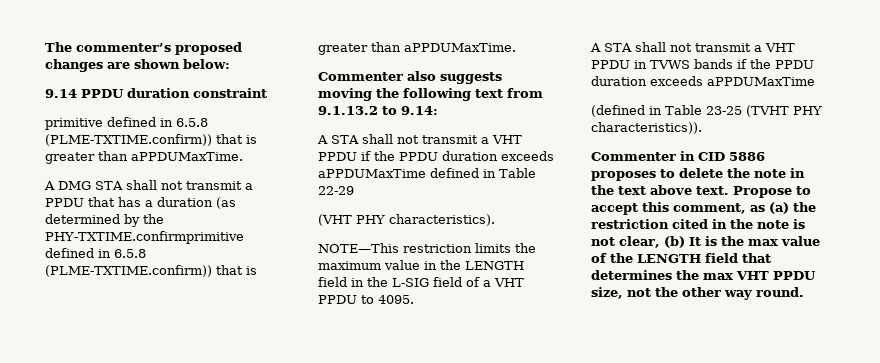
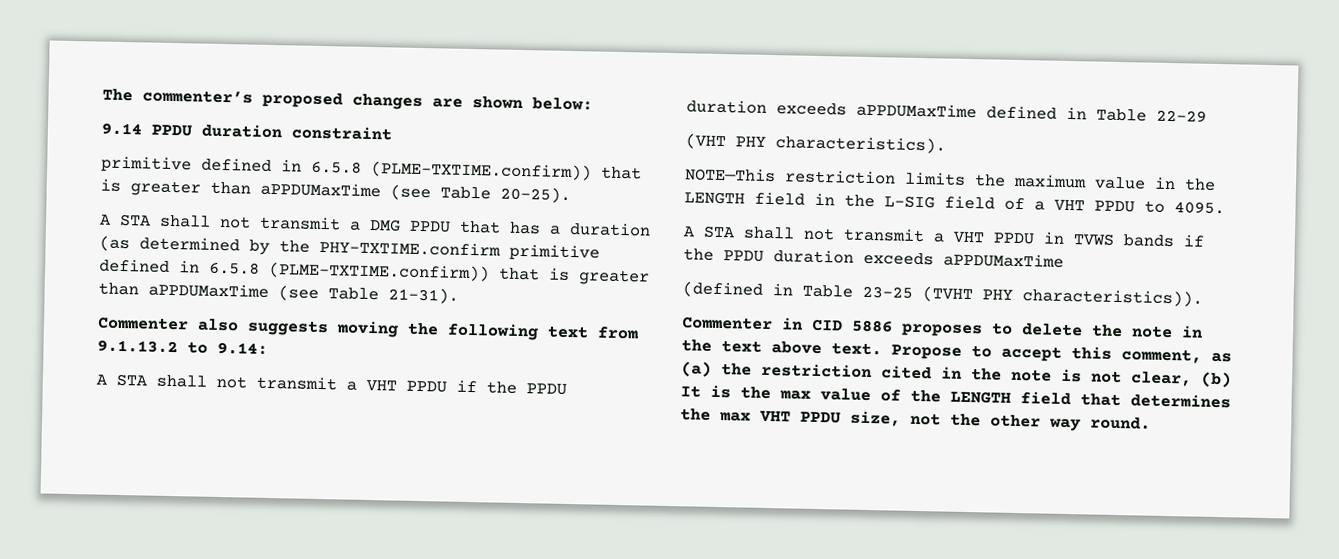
- primitive defined in 6.5.8 (PLME-TXTIME.confirm)) that is greater than aPPDUMaxTime.
- A DMG STA shall not transmit a PPDU that has a duration (as determined by the PHY-TXTIME.confirmprimitive defined in 6.5.8 (PLME-TXTIME.confirm)) that is greater than aPPDUMaxTime.
+ primitive defined in 6.5.8 (PLME-TXTIME.confirm)) that is greater than aPPDUMaxTime (see Table 20-25).
+ A STA shall not transmit a DMG PPDU that has a duration (as determined by the PHY-TXTIME.confirm primitive defined in 6.5.8 (PLME-TXTIME.confirm)) that is greater than aPPDUMaxTime (see Table 21-31).

